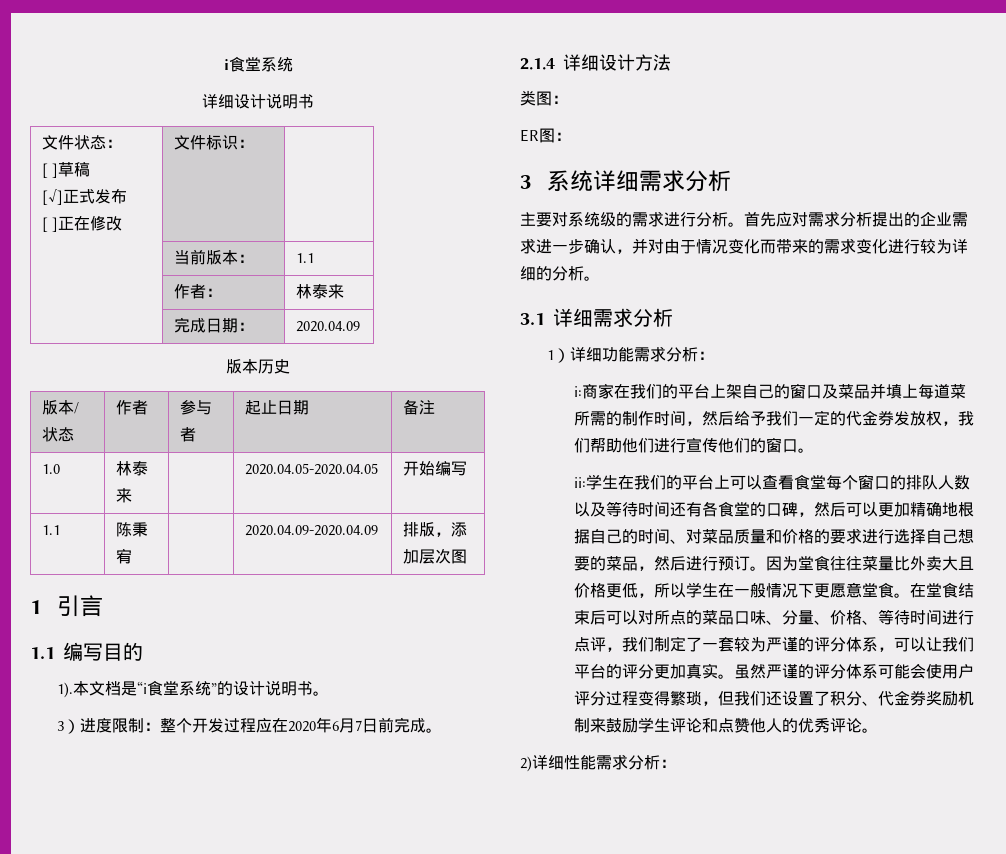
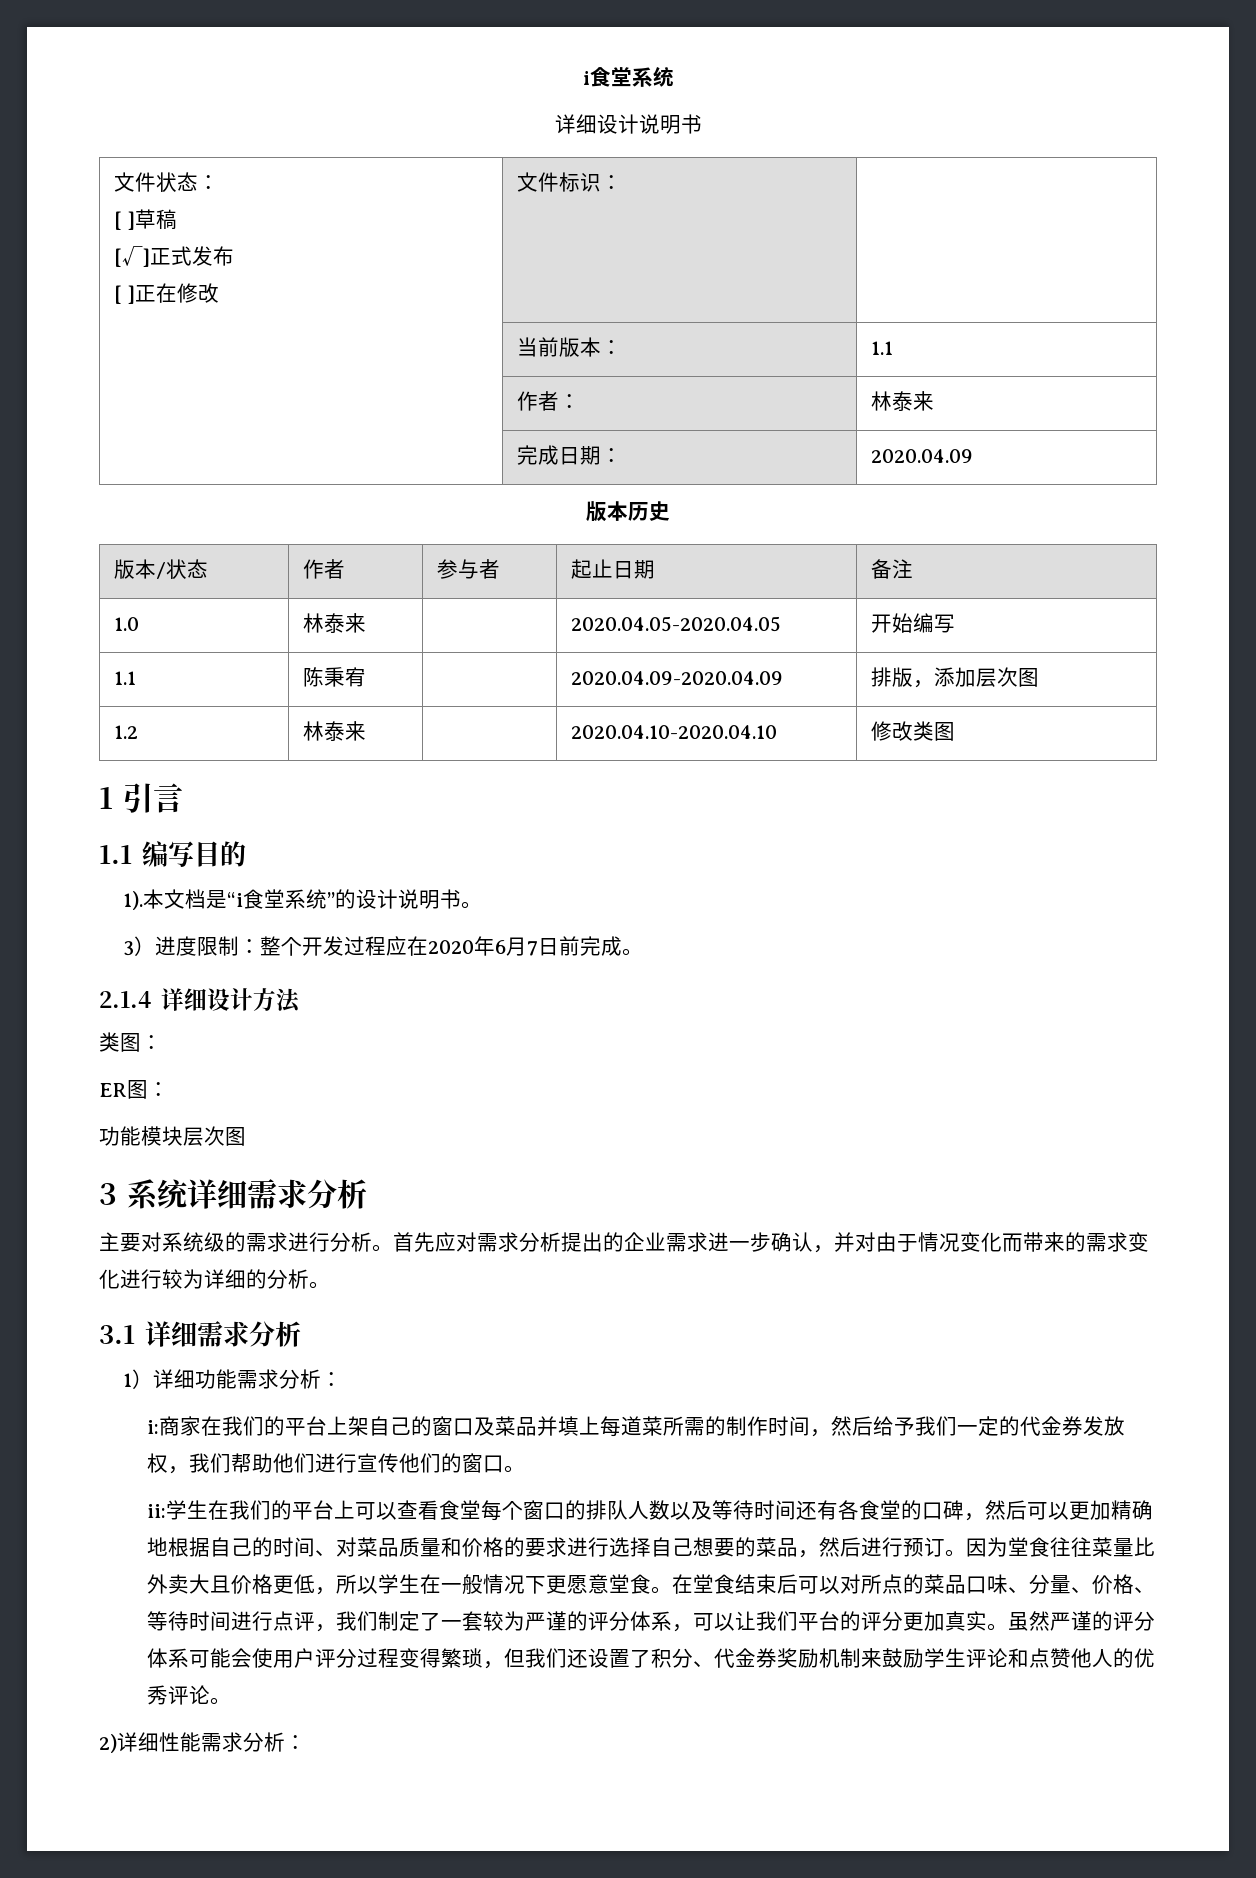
+ 1.2 | 林泰来 | | 2020.04.10-2020.04.10 | 修改类图
+ 功能模块层次图

